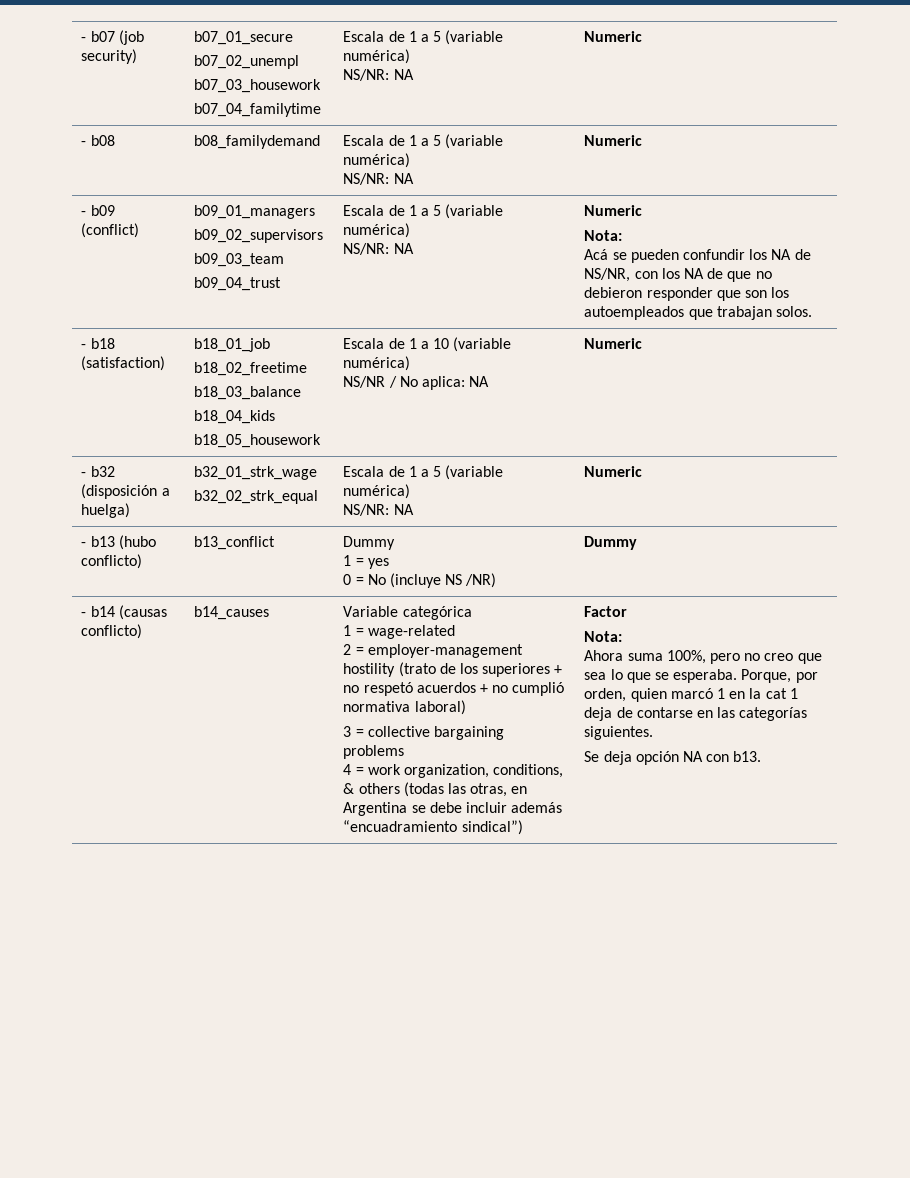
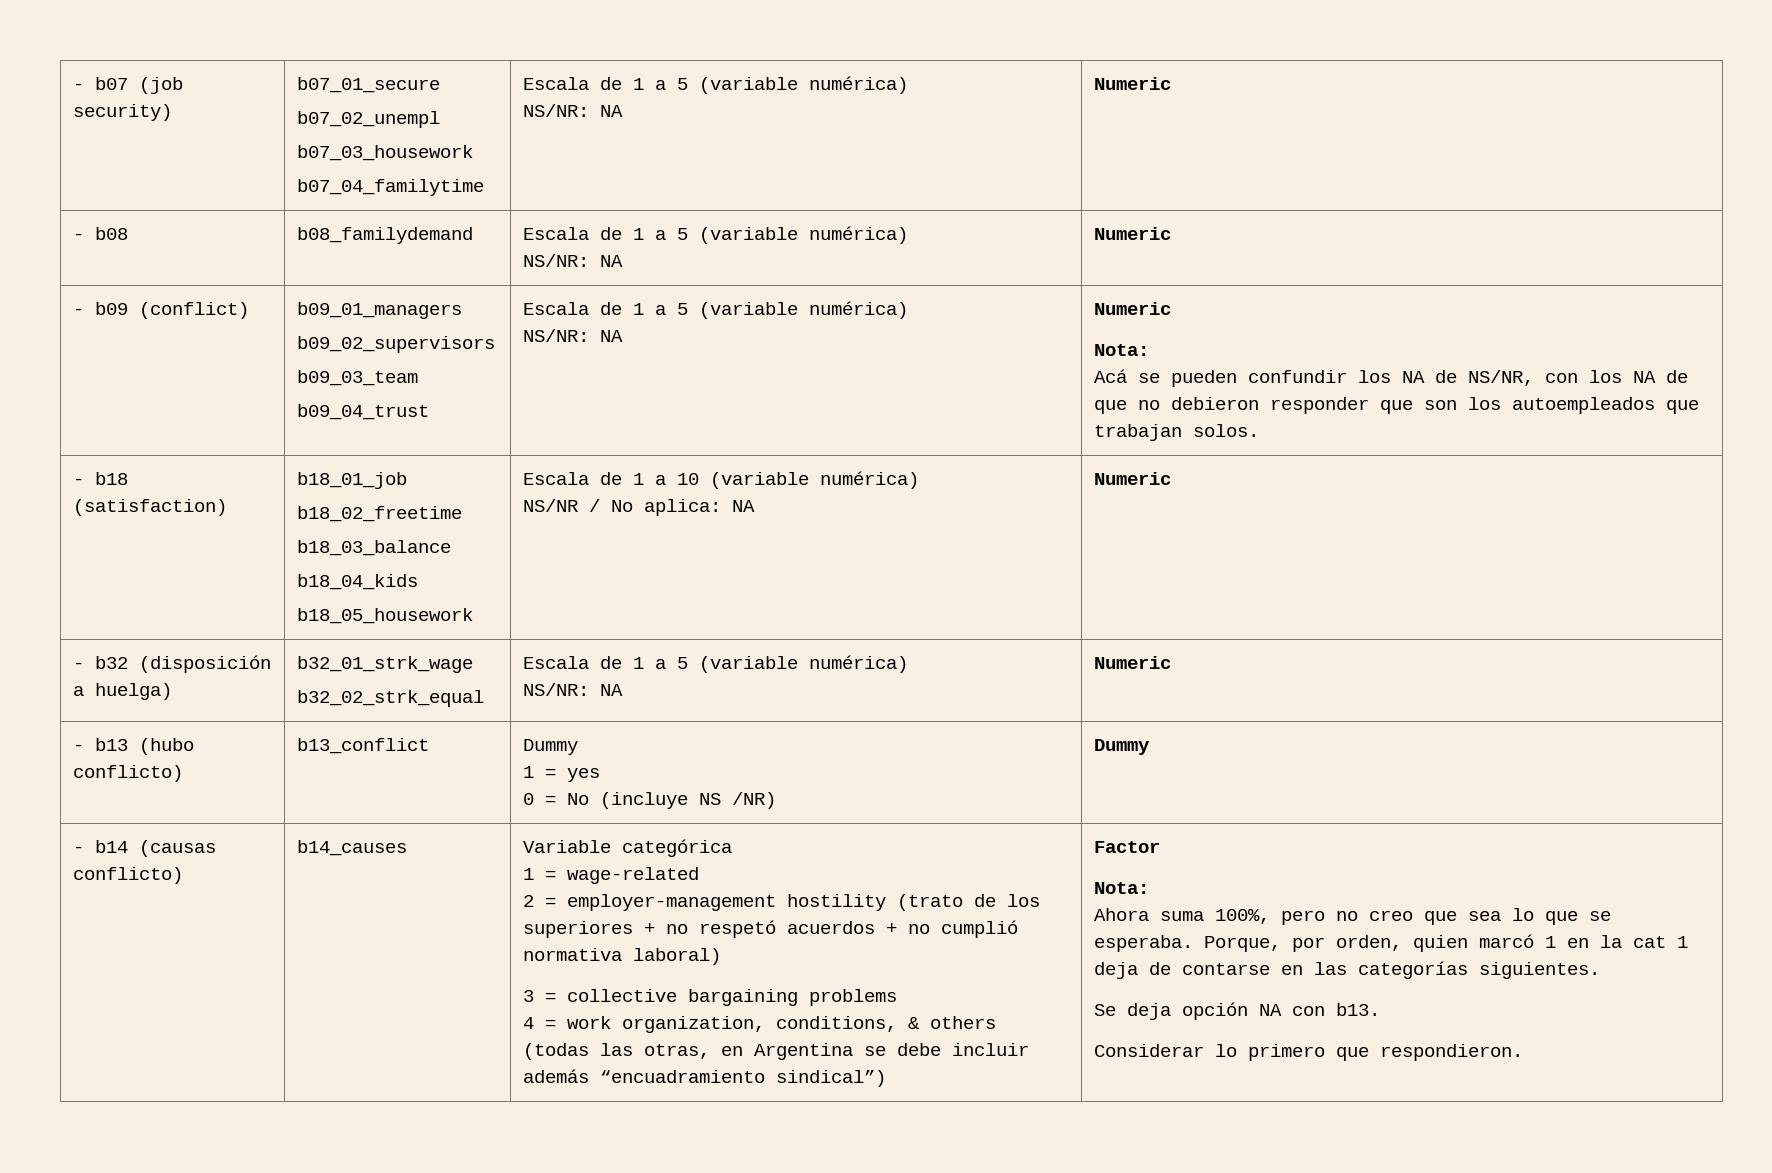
+ Considerar lo primero que respondieron.

